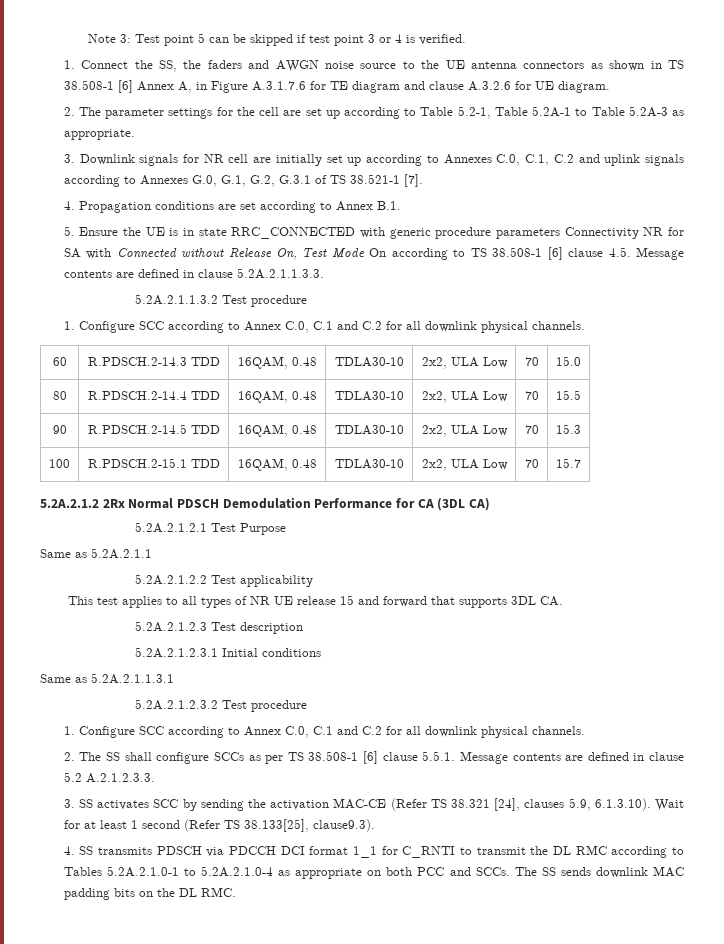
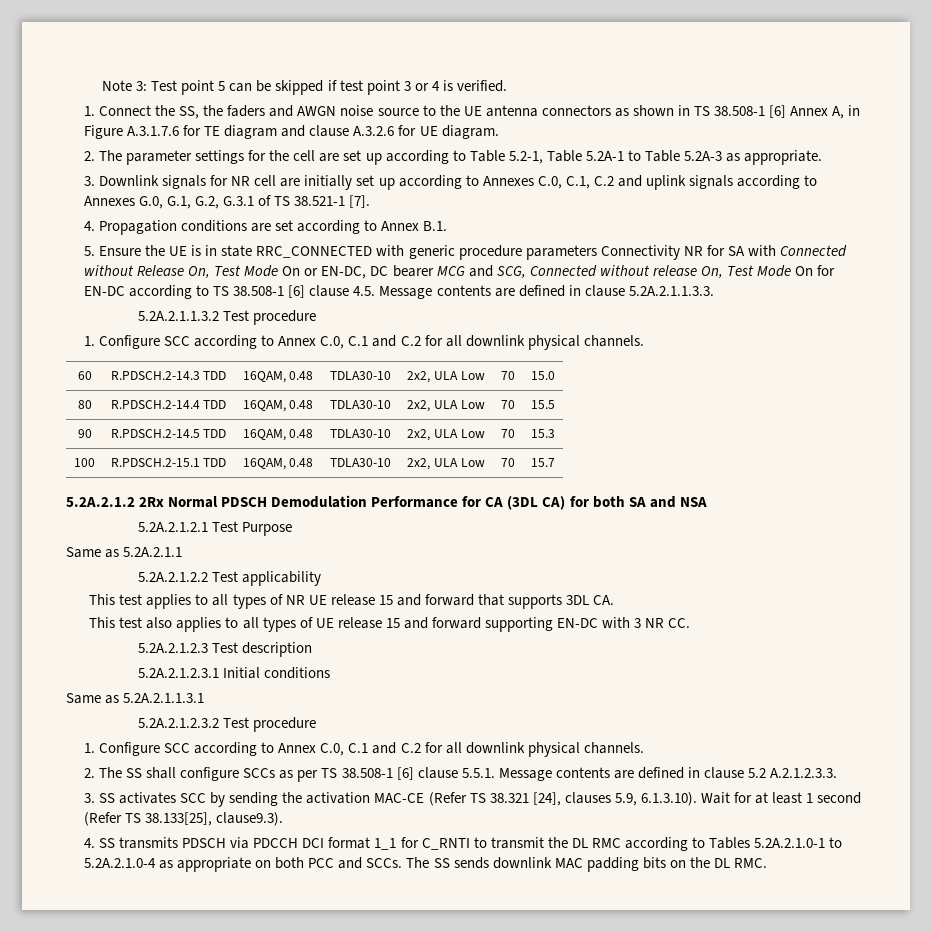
- 5. Ensure the UE is in state RRC_CONNECTED with generic procedure parameters Connectivity NR for SA with Connected without Release On, Test Mode On according to TS 38.508-1 [6] clause 4.5. Message contents are defined in clause 5.2A.2.1.1.3.3.
+ 5. Ensure the UE is in state RRC_CONNECTED with generic procedure parameters Connectivity NR for SA with Connected without Release On, Test Mode On or EN-DC, DC bearer MCG and SCG, Connected without release On, Test Mode On for EN-DC according to TS 38.508-1 [6] clause 4.5. Message contents are defined in clause 5.2A.2.1.1.3.3.
- 5.2A.2.1.2 2Rx Normal PDSCH Demodulation Performance for CA (3DL CA)
+ 5.2A.2.1.2 2Rx Normal PDSCH Demodulation Performance for CA (3DL CA) for both SA and NSA
+ This test also applies to all types of UE release 15 and forward supporting EN-DC with 3 NR CC.

